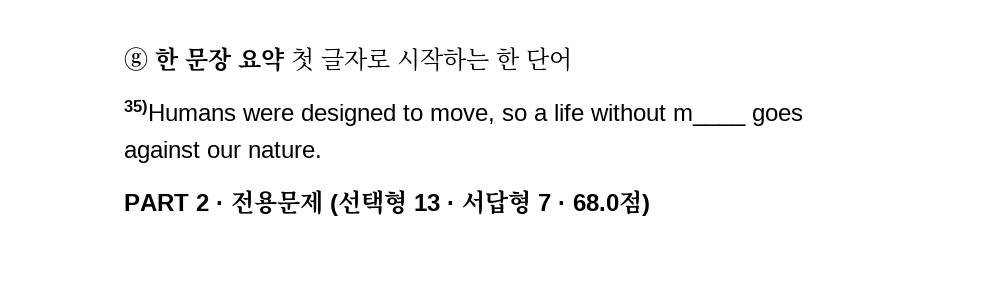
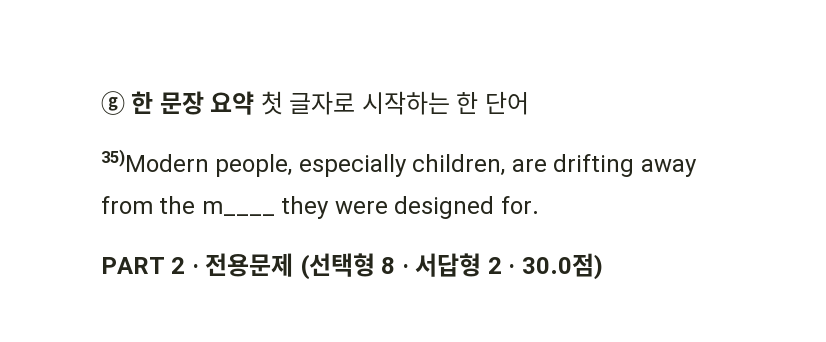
- 35)Humans were designed to move, so a life without m____ goes against our nature.
+ 35)Modern people, especially children, are drifting away from the m____ they were designed for.
- PART 2 · 전용문제 (선택형 13 · 서답형 7 · 68.0점)
+ PART 2 · 전용문제 (선택형 8 · 서답형 2 · 30.0점)

